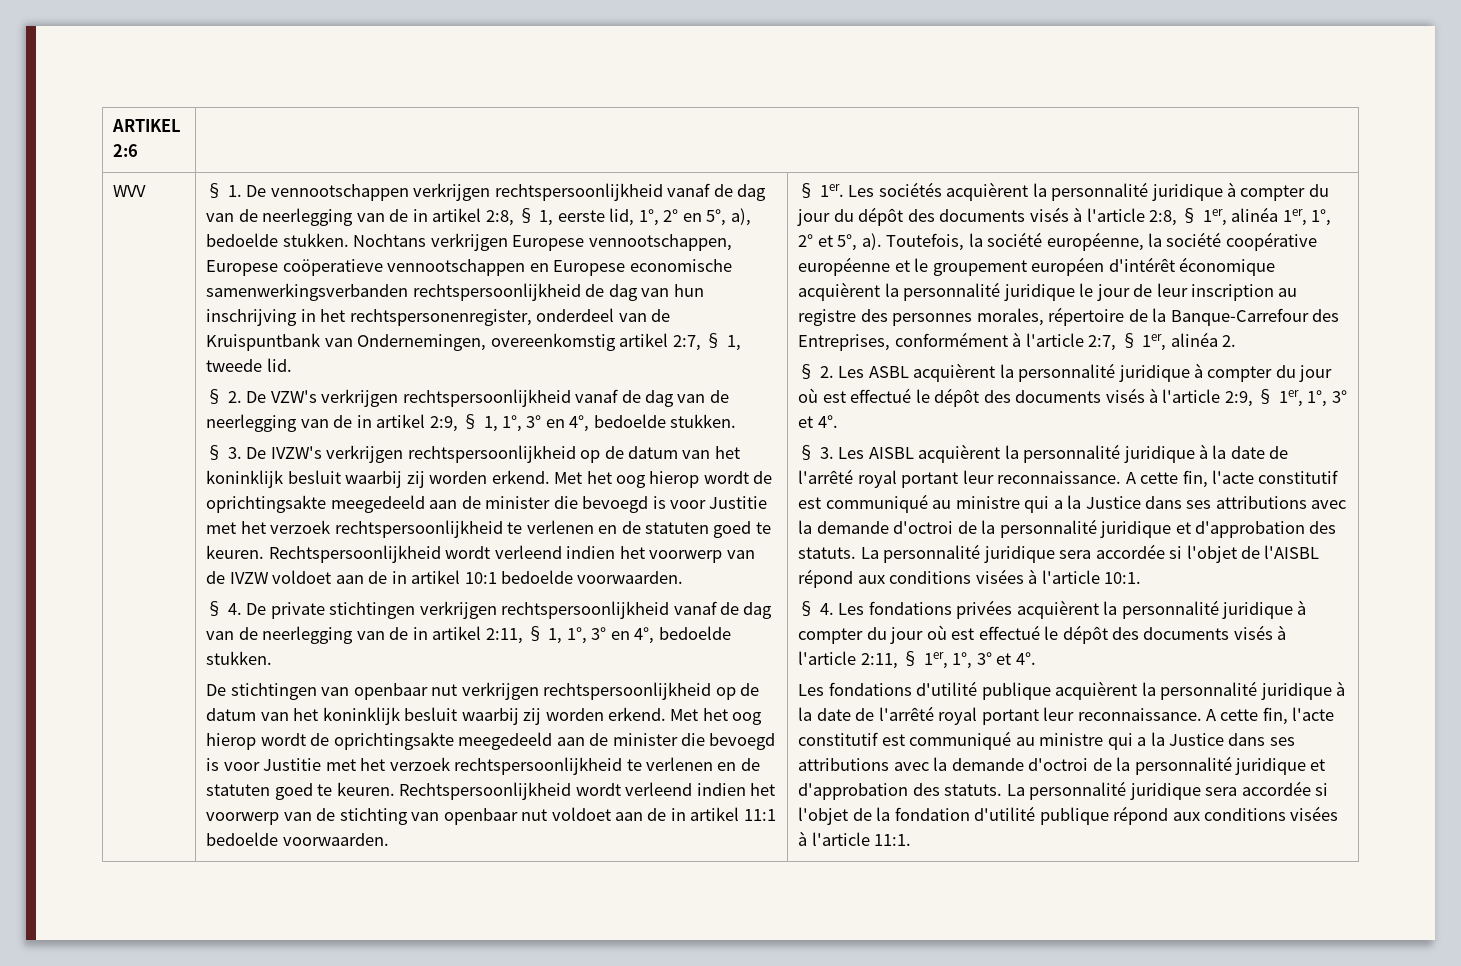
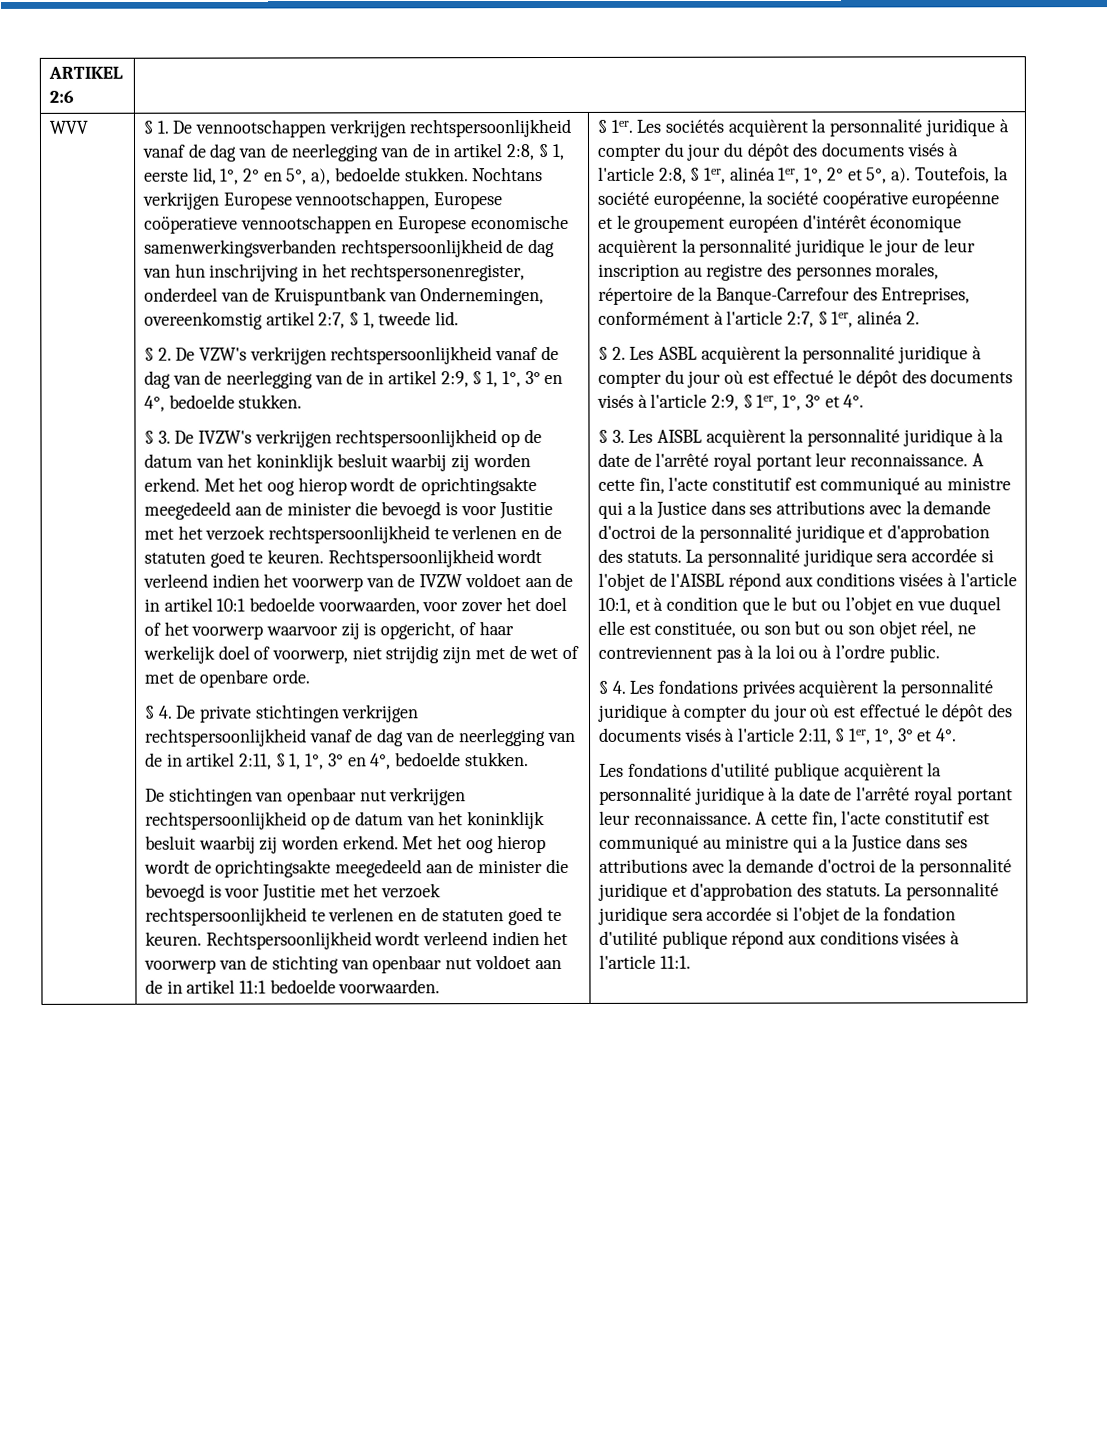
- Rechtspersoonlijkheid wordt verleend indien het voorwerp van de IVZW voldoet aan de in artikel 10:1 bedoelde voorwaarden.
+ Rechtspersoonlijkheid wordt verleend indien het voorwerp van de IVZW voldoet aan de in artikel 10:1 bedoelde voorwaarden, voor zover het doel of het voorwerp waarvoor zij is opgericht, of haar werkelijk doel of voorwerp, niet strijdig zijn met de wet of met de openbare orde.
- La personnalité juridique sera accordée si l'objet de l'AISBL répond aux conditions visées à l'article 10:1.
+ La personnalité juridique sera accordée si l'objet de l'AISBL répond aux conditions visées à l'article 10:1, et à condition que le but ou l’objet en vue duquel elle est constituée, ou son but ou son objet réel, ne contreviennent pas à la loi ou à l’ordre public.

